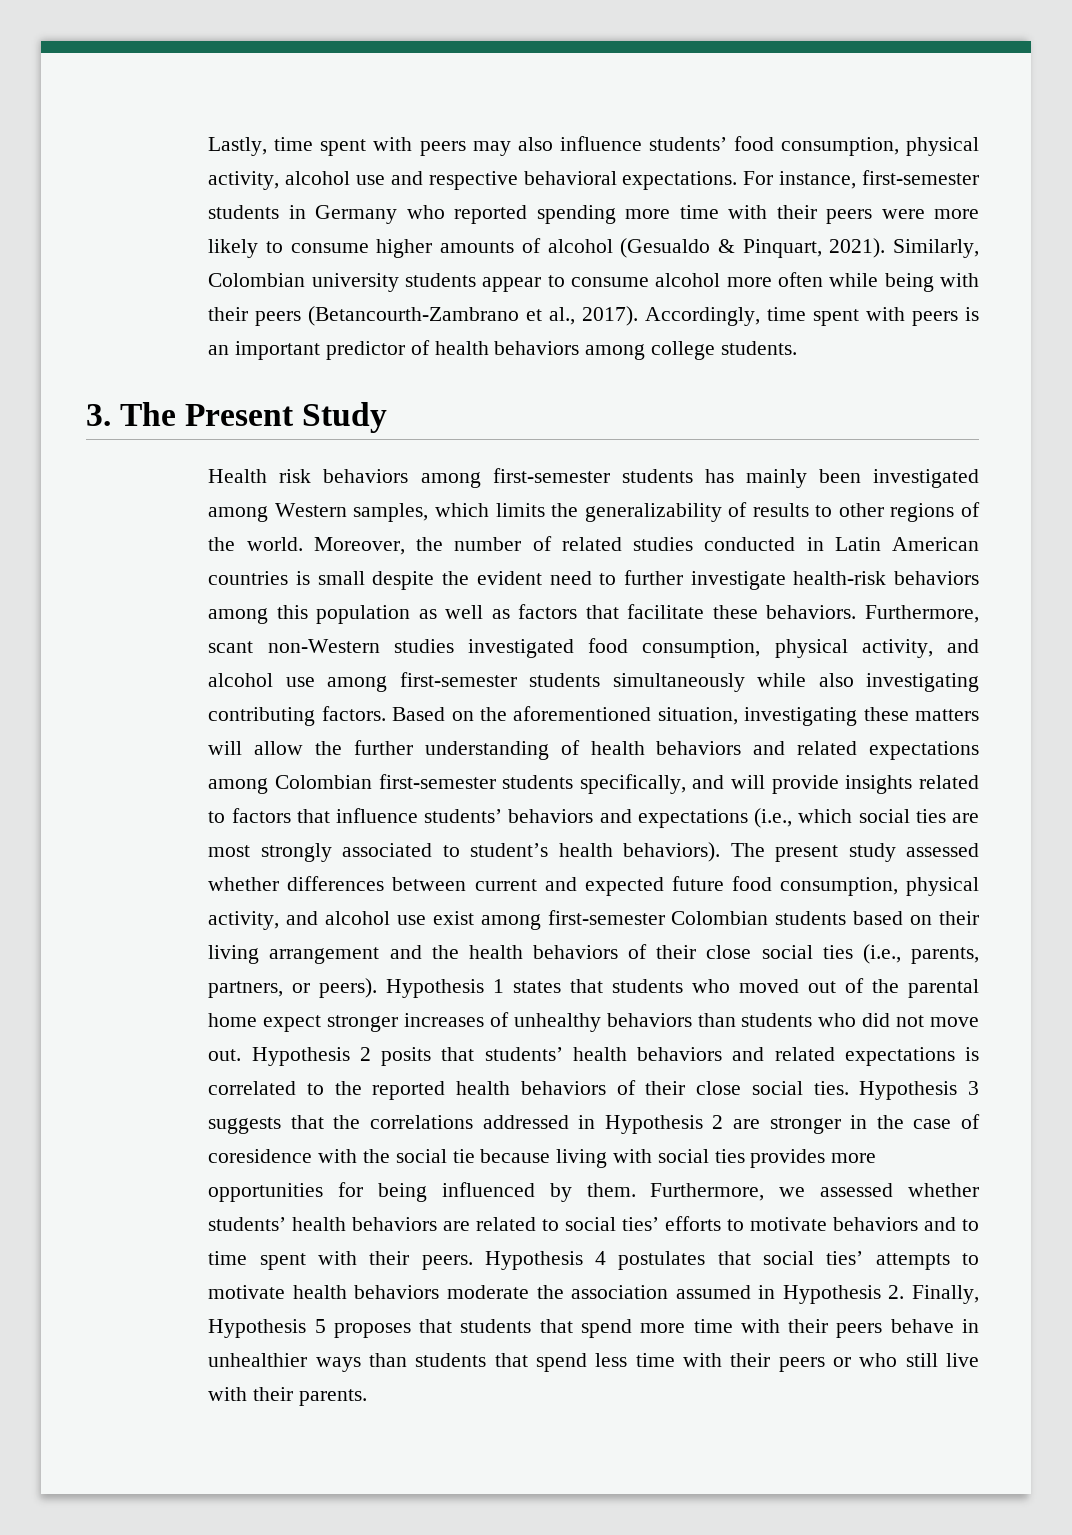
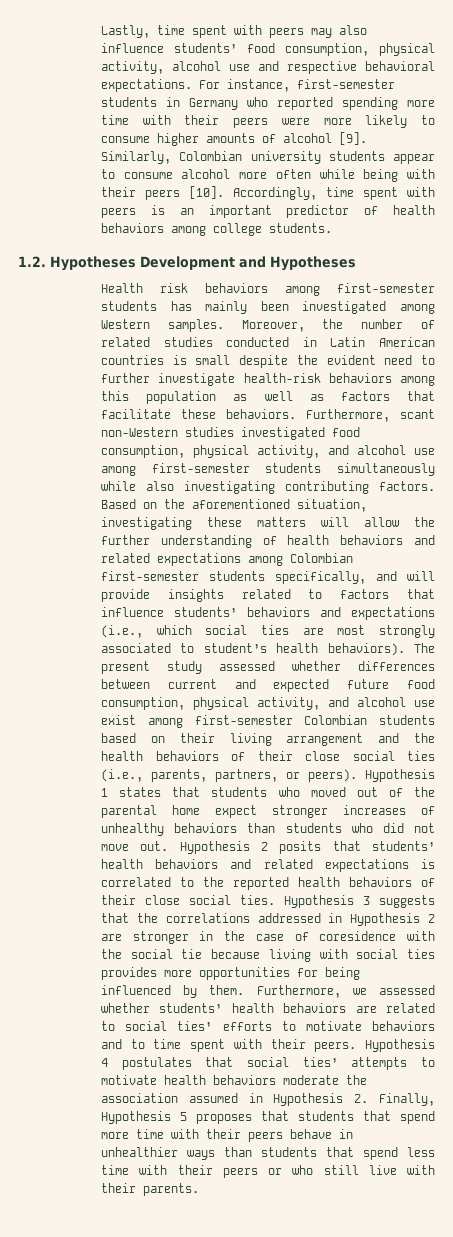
- For instance, first-semester students in Germany who reported spending more time with their peers were more likely to consume higher amounts of alcohol (Gesualdo & Pinquart, 2021).
+ For instance, first-semester students in Germany who reported spending more time with their peers were more likely to consume higher amounts of alcohol [9].
- Similarly, Colombian university students appear to consume alcohol more often while being with their peers (Betancourth-Zambrano et al., 2017).
+ Similarly, Colombian university students appear to consume alcohol more often while being with their peers [10].
- 3. The Present Study
+ 1.2. Hypotheses Development and Hypotheses
- Health risk behaviors among first-semester students has mainly been investigated among Western samples, which limits the generalizability of results to other regions of the world.
+ Health risk behaviors among first-semester students has mainly been investigated among Western samples.

